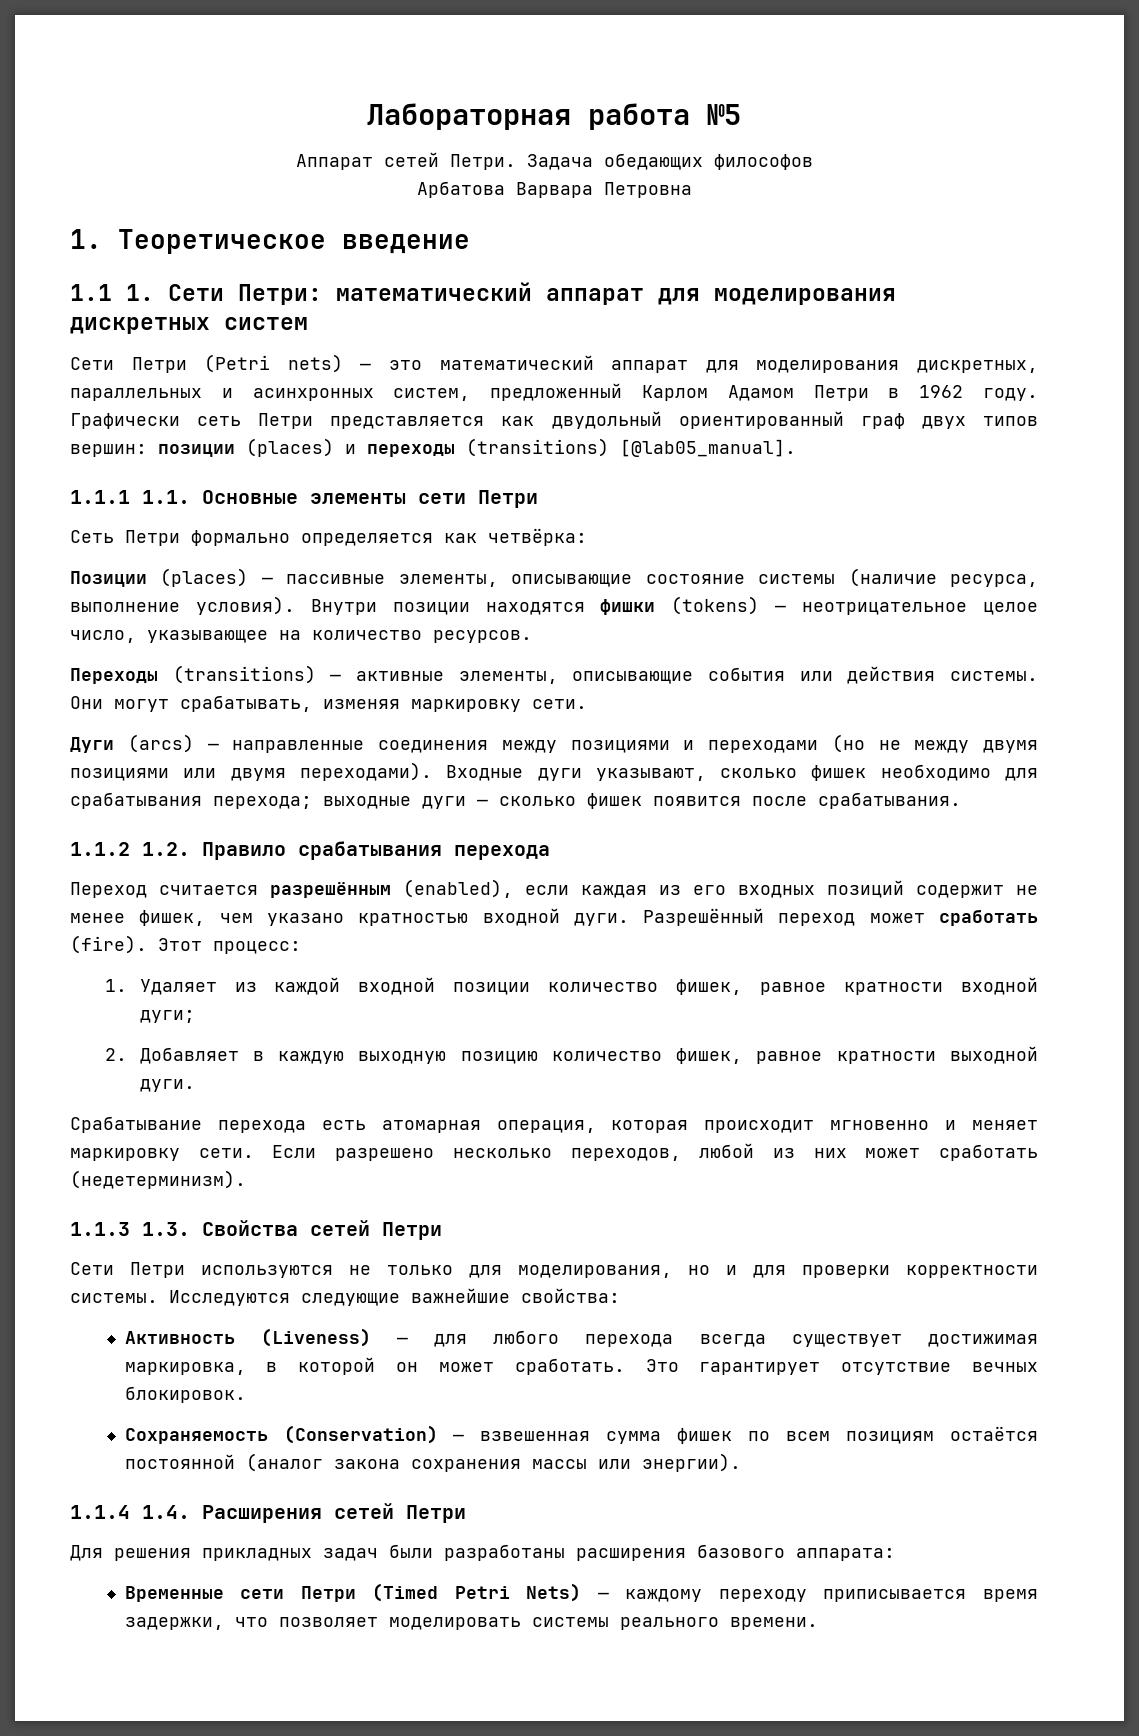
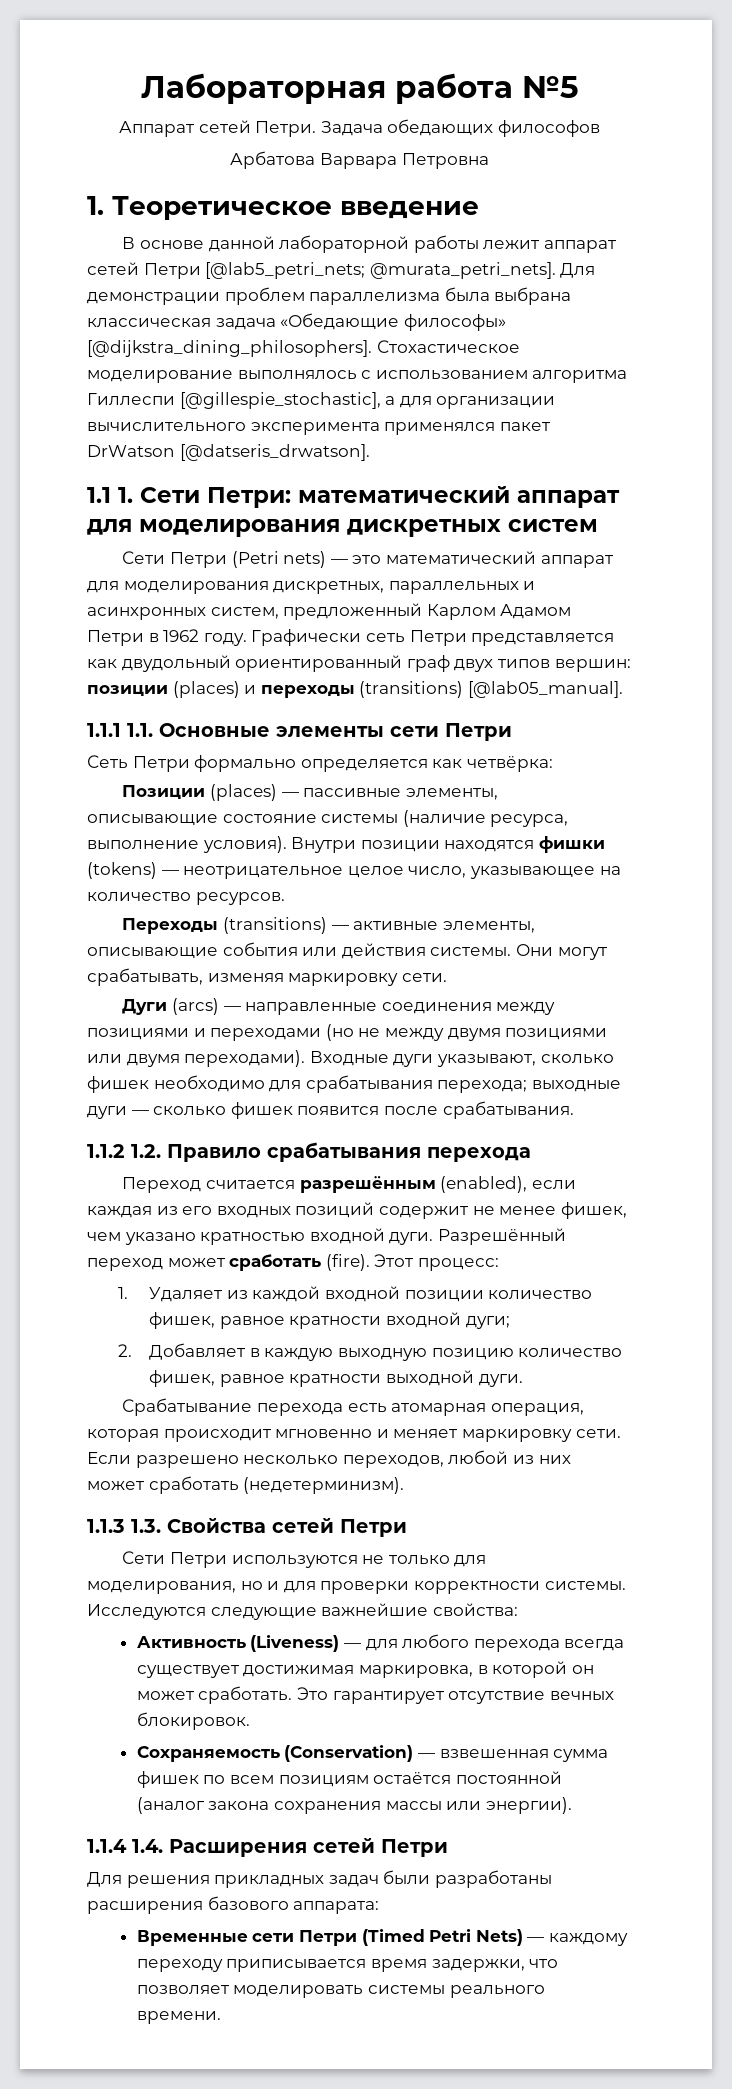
+ В основе данной лабораторной работы лежит аппарат сетей Петри [@lab5_petri_nets; @murata_petri_nets]. Для демонстрации проблем параллелизма была выбрана классическая задача «Обедающие философы» [@dijkstra_dining_philosophers]. Стохастическое моделирование выполнялось с использованием алгоритма Гиллеспи [@gillespie_stochastic], а для организации вычислительного эксперимента применялся пакет DrWatson [@datseris_drwatson].

